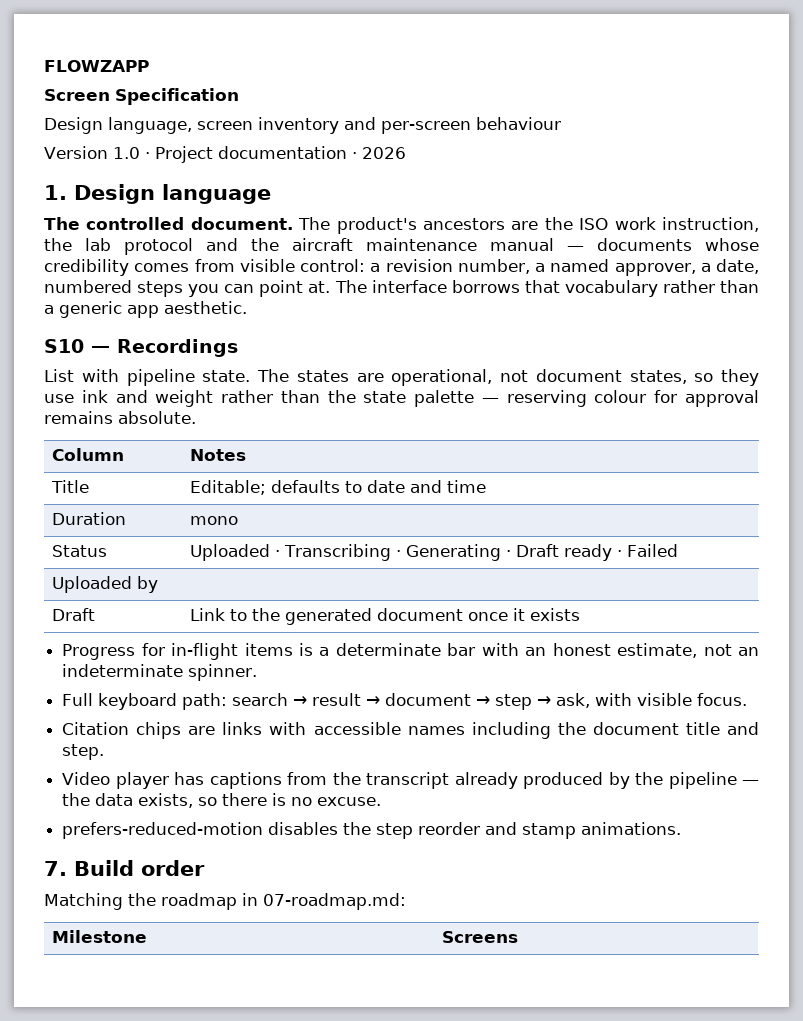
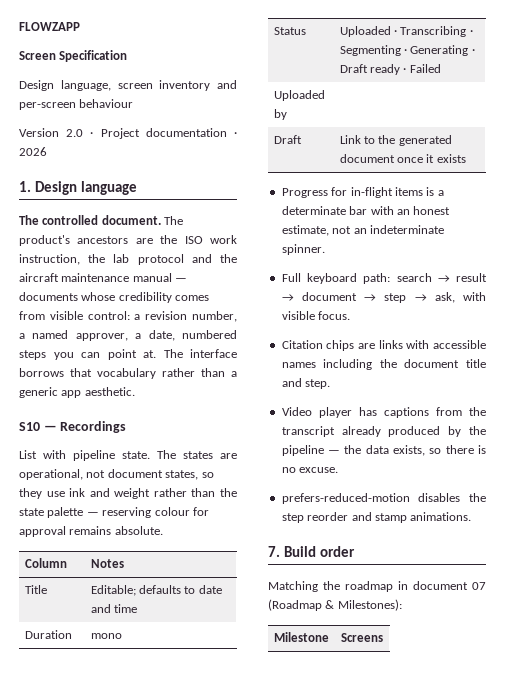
- Version 1.0 · Project documentation · 2026
+ Version 2.0 · Project documentation · 2026
- Status | Uploaded · Transcribing · Generating · Draft ready · Failed
+ Status | Uploaded · Transcribing · Segmenting · Generating · Draft ready · Failed
- Matching the roadmap in 07-roadmap.md:
+ Matching the roadmap in document 07 (Roadmap & Milestones):

